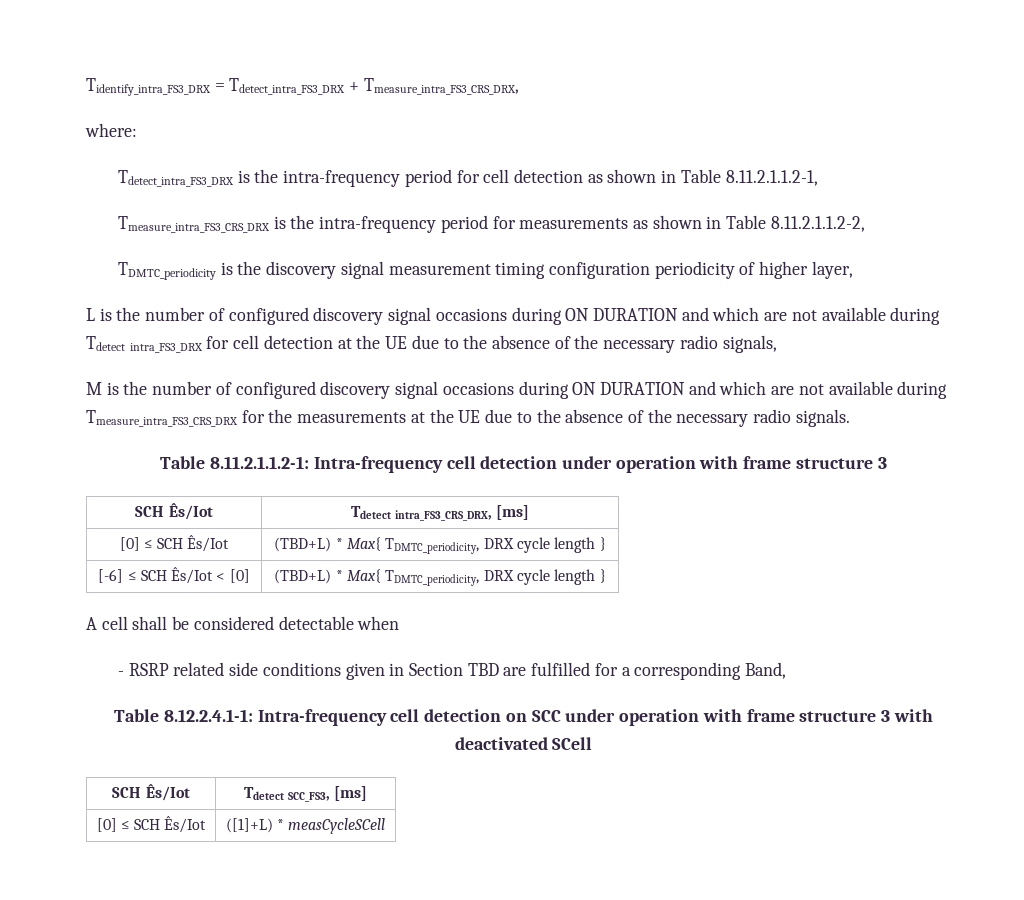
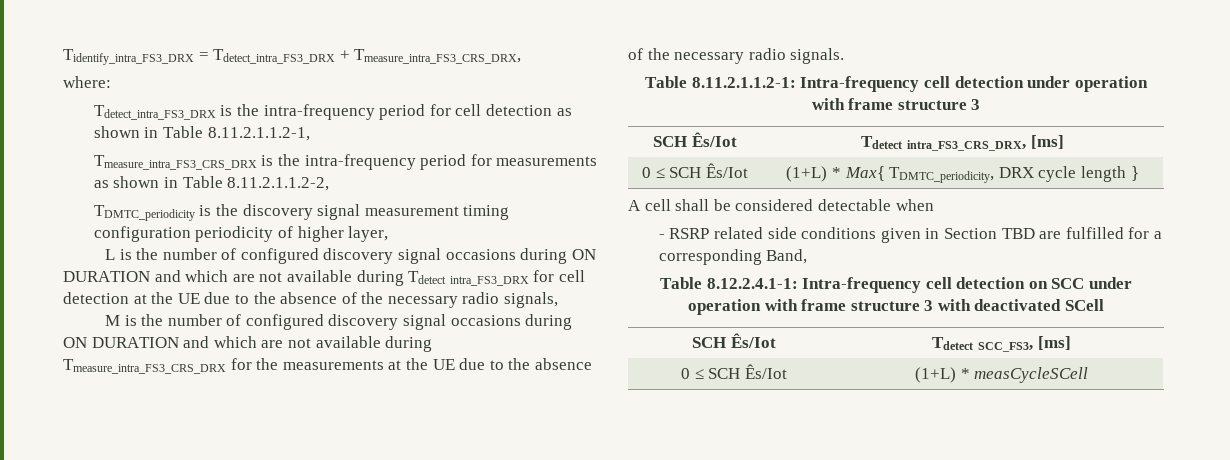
- [0] ≤ SCH Ês/Iot | (TBD+L) * Max{ TDMTC_periodicity, DRX cycle length }
- [-6] ≤ SCH Ês/Iot < [0] | (TBD+L) * Max{ TDMTC_periodicity, DRX cycle length }
+ 0 ≤ SCH Ês/Iot | (1+L) * Max{ TDMTC_periodicity, DRX cycle length }
- [0] ≤ SCH Ês/Iot | ([1]+L) * measCycleSCell
+ 0 ≤ SCH Ês/Iot | (1+L) * measCycleSCell

